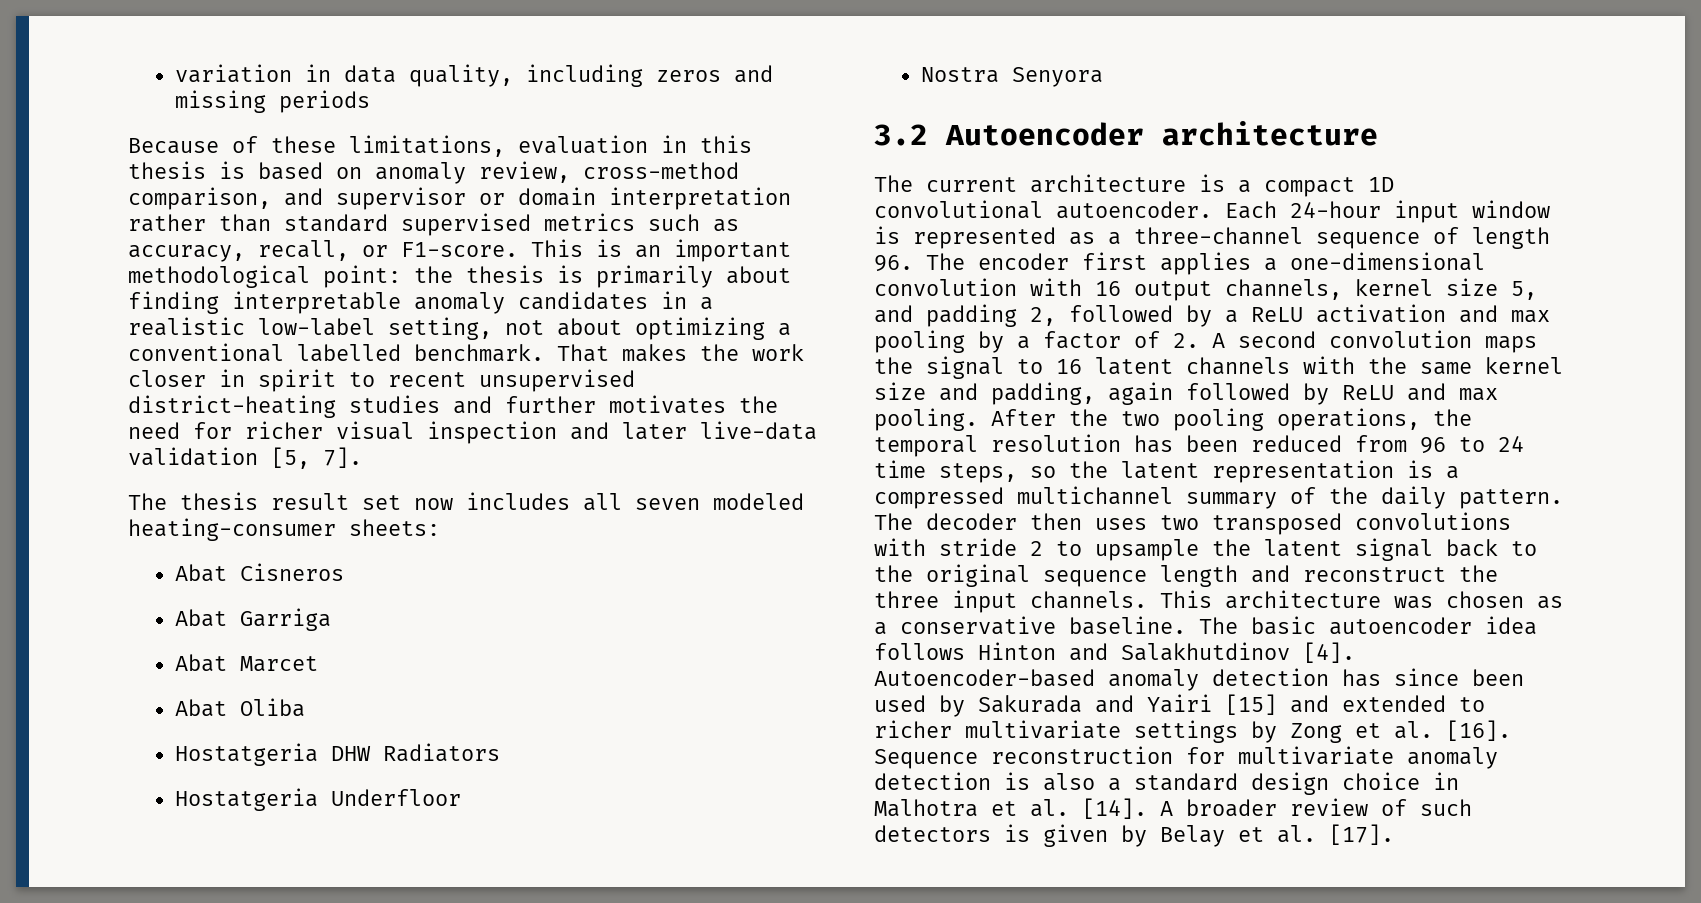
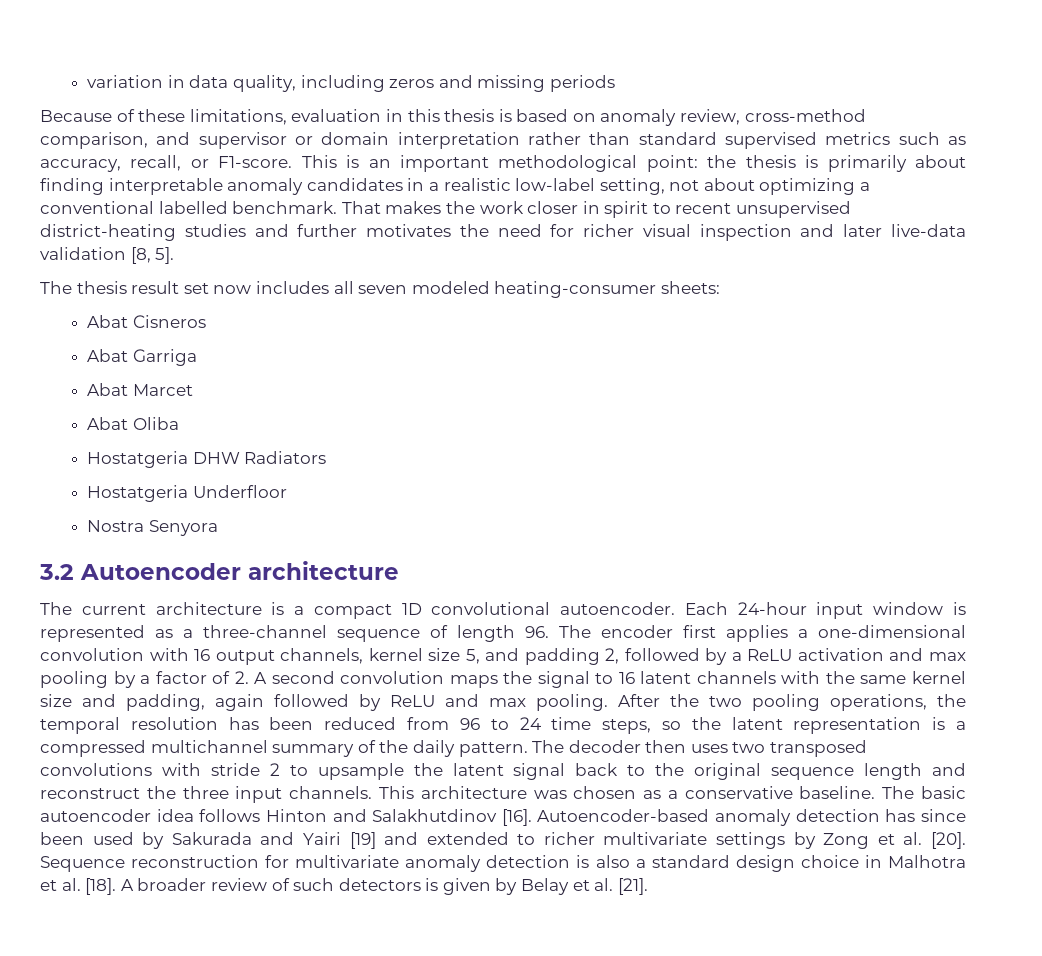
- That makes the work closer in spirit to recent unsupervised district-heating studies and further motivates the need for richer visual inspection and later live-data validation [5, 7].
+ That makes the work closer in spirit to recent unsupervised district-heating studies and further motivates the need for richer visual inspection and later live-data validation [8, 5].
- The basic autoencoder idea follows Hinton and Salakhutdinov [4].
+ The basic autoencoder idea follows Hinton and Salakhutdinov [16].
- Autoencoder-based anomaly detection has since been used by Sakurada and Yairi [15] and extended to richer multivariate settings by Zong et al. [16].
+ Autoencoder-based anomaly detection has since been used by Sakurada and Yairi [19] and extended to richer multivariate settings by Zong et al. [20].
- Sequence reconstruction for multivariate anomaly detection is also a standard design choice in Malhotra et al. [14].
+ Sequence reconstruction for multivariate anomaly detection is also a standard design choice in Malhotra et al. [18].
- A broader review of such detectors is given by Belay et al. [17].
+ A broader review of such detectors is given by Belay et al. [21].

